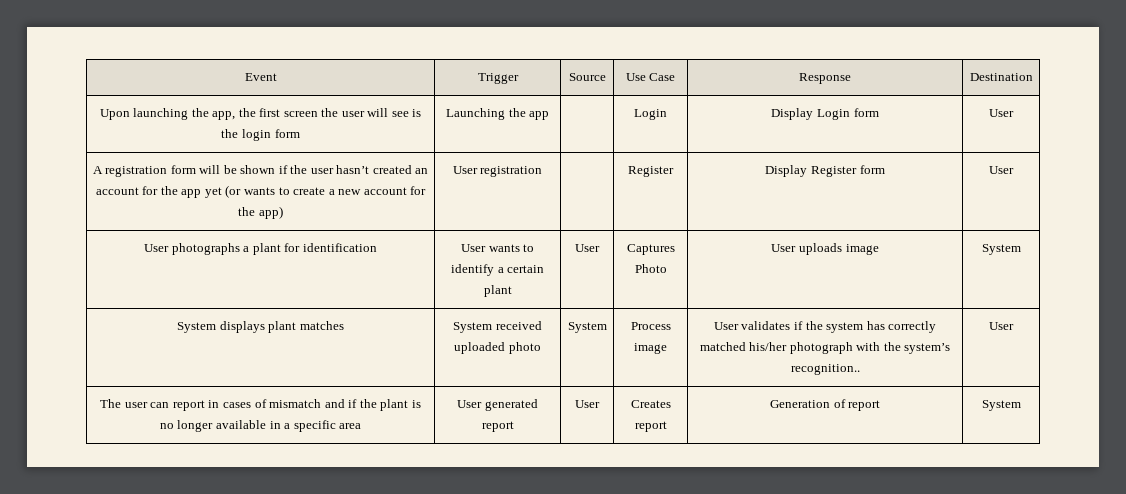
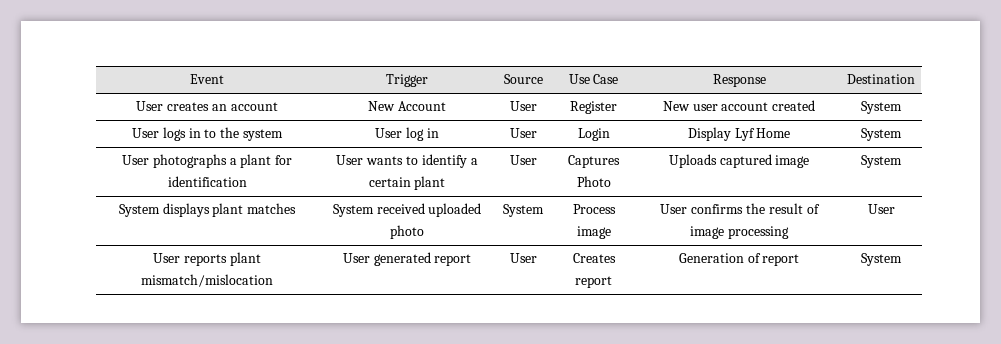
- Upon launching the app, the first screen the user will see is the login form | Launching the app | | Login | Display Login form | User
- A registration form will be shown if the user hasn’t created an account for the app yet (or wants to create a new account for the app) | User registration | | Register | Display Register form | User
+ User creates an account | New Account | User | Register | New user account created | System
+ User logs in to the system | User log in | User | Login | Display Lyf Home | System
- User photographs a plant for identification | User wants to identify a certain plant | User | Captures Photo | User uploads image | System
+ User photographs a plant for identification | User wants to identify a certain plant | User | Captures Photo | Uploads captured image | System
- System displays plant matches | System received uploaded photo | System | Process image | User validates if the system has correctly matched his/her photograph with the system’s recognition.. | User
- The user can report in cases of mismatch and if the plant is no longer available in a specific area | User generated report | User | Creates report | Generation of report | System
+ System displays plant matches | System received uploaded photo | System | Process image | User confirms the result of image processing | User
+ User reports plant mismatch/mislocation | User generated report | User | Creates report | Generation of report | System

